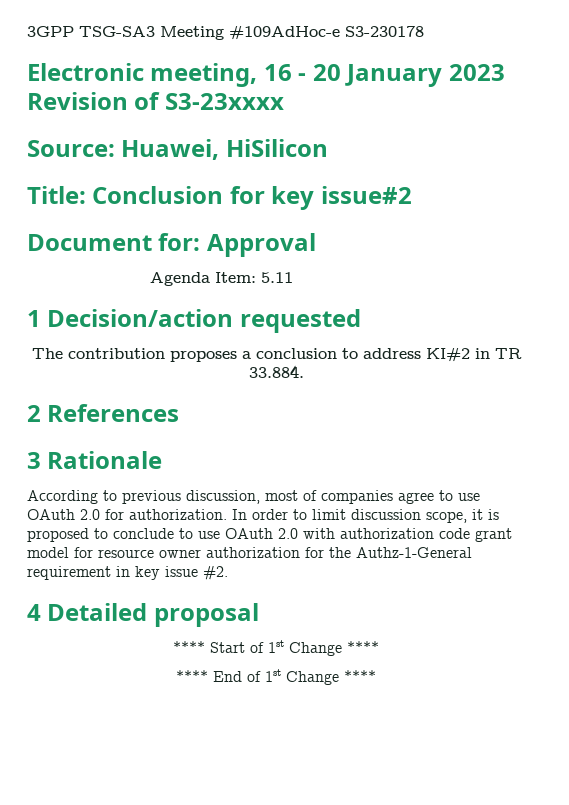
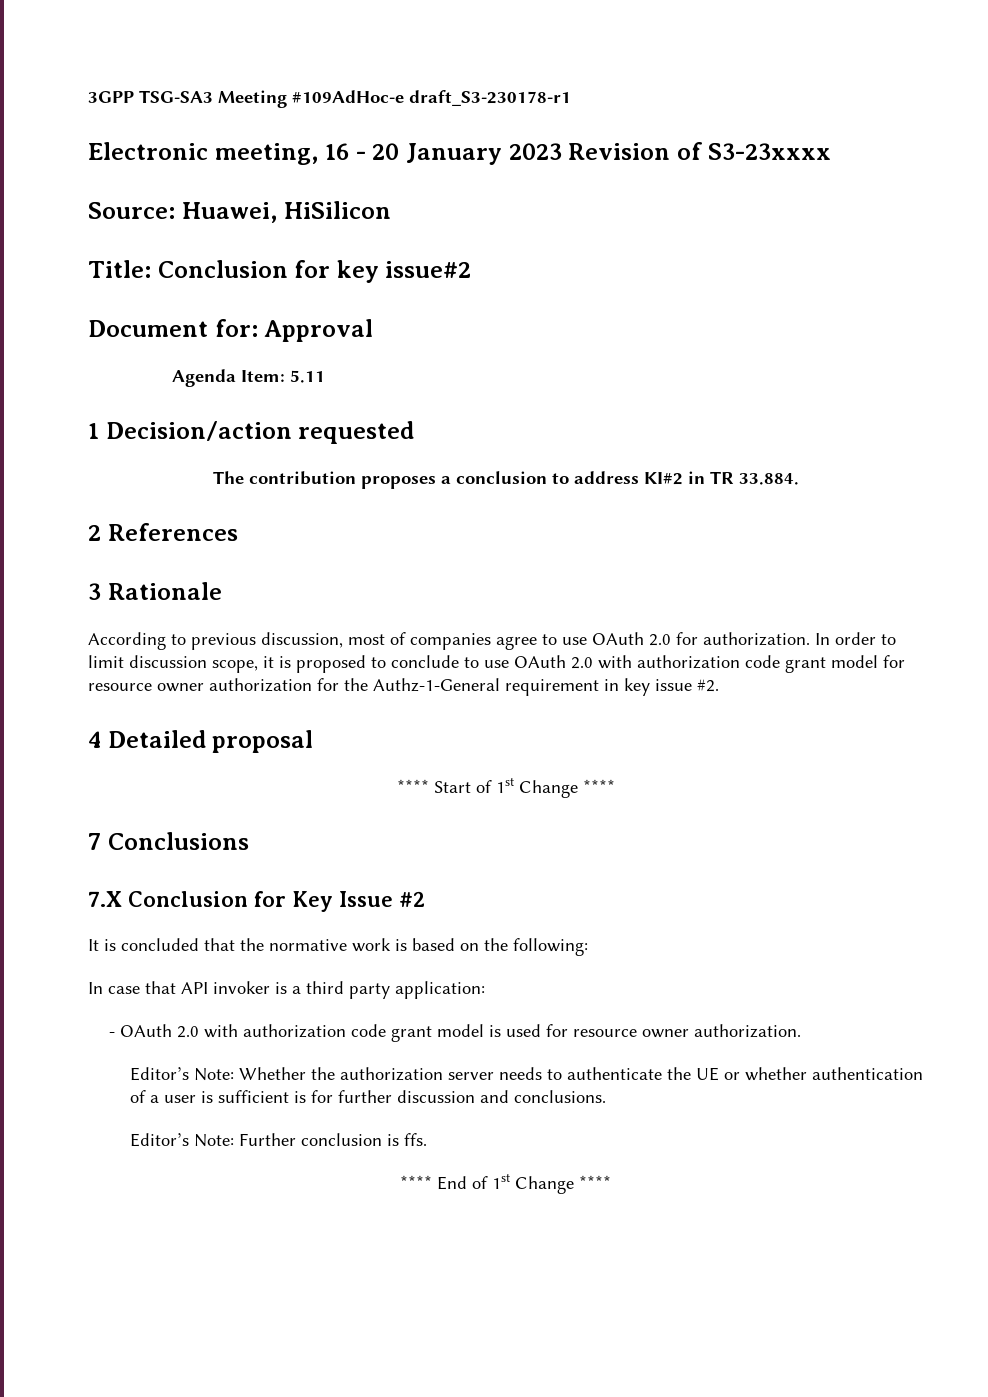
- 3GPP TSG-SA3 Meeting #109AdHoc-e S3-230178
+ 3GPP TSG-SA3 Meeting #109AdHoc-e draft_S3-230178-r1
+ 7 Conclusions
+ 7.X Conclusion for Key Issue #2
+ It is concluded that the normative work is based on the following:
+ In case that API invoker is a third party application:
+ - OAuth 2.0 with authorization code grant model is used for resource owner authorization.
+ Editor’s Note: Whether the authorization server needs to authenticate the UE or whether authentication of a user is sufficient is for further discussion and conclusions.
+ Editor’s Note: Further conclusion is ffs.

